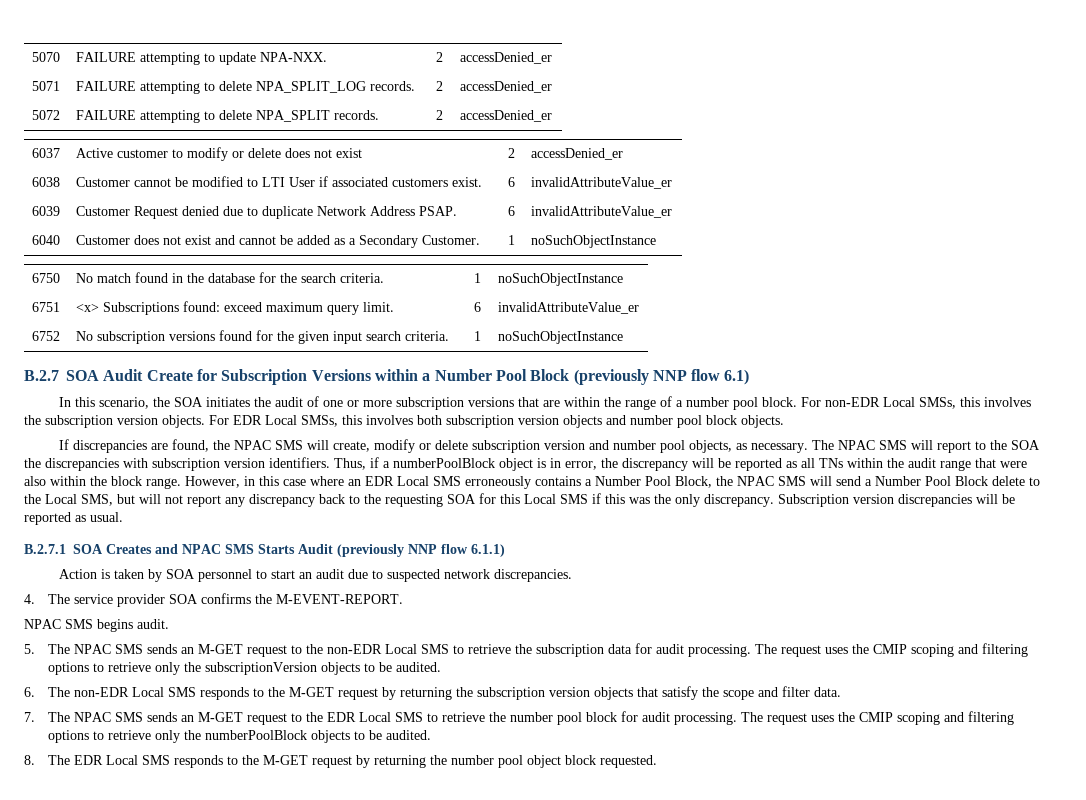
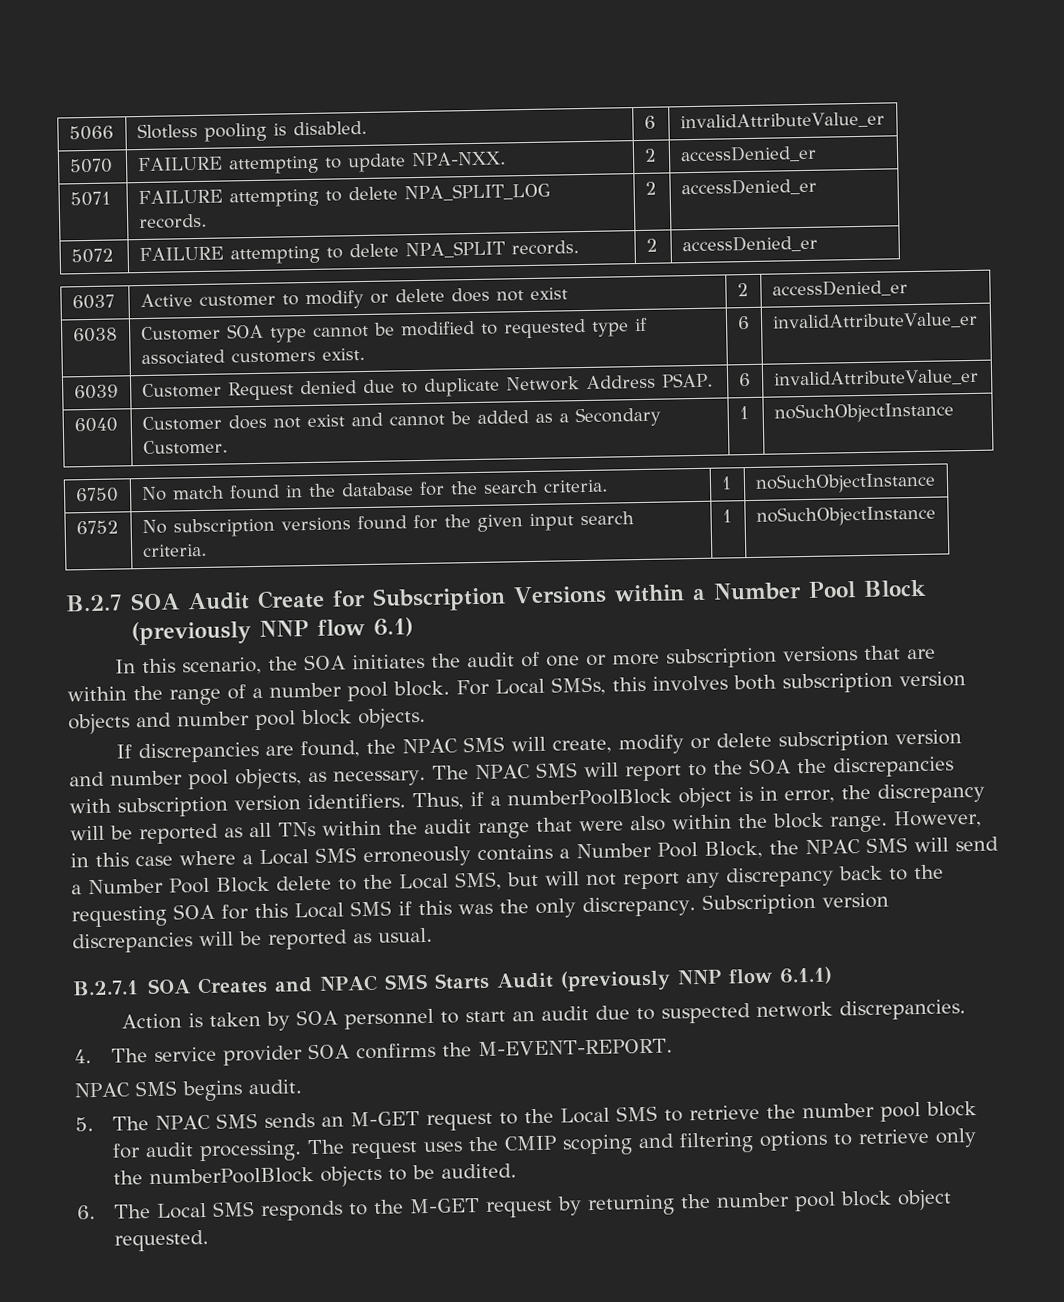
+ 5066 | Slotless pooling is disabled. | 6 | invalidAttributeValue_er
- 6038 | Customer cannot be modified to LTI User if associated customers exist. | 6 | invalidAttributeValue_er
+ 6038 | Customer SOA type cannot be modified to requested type if associated customers exist. | 6 | invalidAttributeValue_er
- 6751 | <x> Subscriptions found: exceed maximum query limit. | 6 | invalidAttributeValue_er
- For non-EDR Local SMSs, this involves the subscription version objects. For EDR Local SMSs, this involves both subscription version objects and number pool block objects.
+ For Local SMSs, this involves both subscription version objects and number pool block objects.
- However, in this case where an EDR Local SMS erroneously contains a Number Pool Block, the NPAC SMS will send a Number Pool Block delete to the Local SMS, but will not report any discrepancy back to the requesting SOA for this Local SMS if this was the only discrepancy.
+ However, in this case where a Local SMS erroneously contains a Number Pool Block, the NPAC SMS will send a Number Pool Block delete to the Local SMS, but will not report any discrepancy back to the requesting SOA for this Local SMS if this was the only discrepancy.
- 5. The NPAC SMS sends an M-GET request to the non-EDR Local SMS to retrieve the subscription data for audit processing. The request uses the CMIP scoping and filtering options to retrieve only the subscriptionVersion objects to be audited.
- 6. The non-EDR Local SMS responds to the M-GET request by returning the subscription version objects that satisfy the scope and filter data.
- 7. The NPAC SMS sends an M-GET request to the EDR Local SMS to retrieve the number pool block for audit processing.
+ 5. The NPAC SMS sends an M-GET request to the Local SMS to retrieve the number pool block for audit processing.
- 8. The EDR Local SMS responds to the M-GET request by returning the number pool object block requested.
+ 6. The Local SMS responds to the M-GET request by returning the number pool block object requested.

